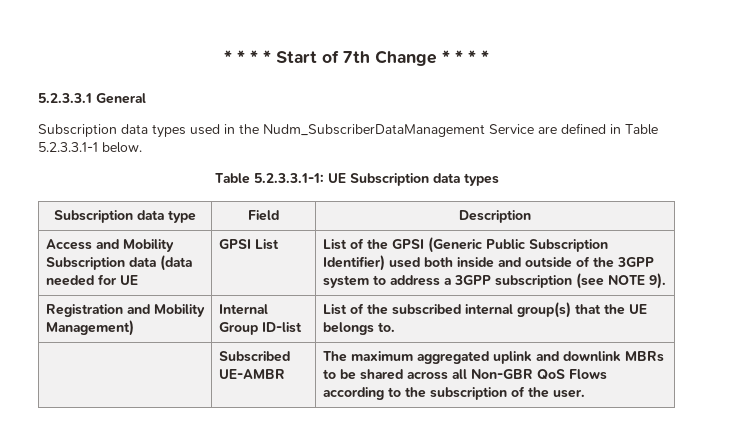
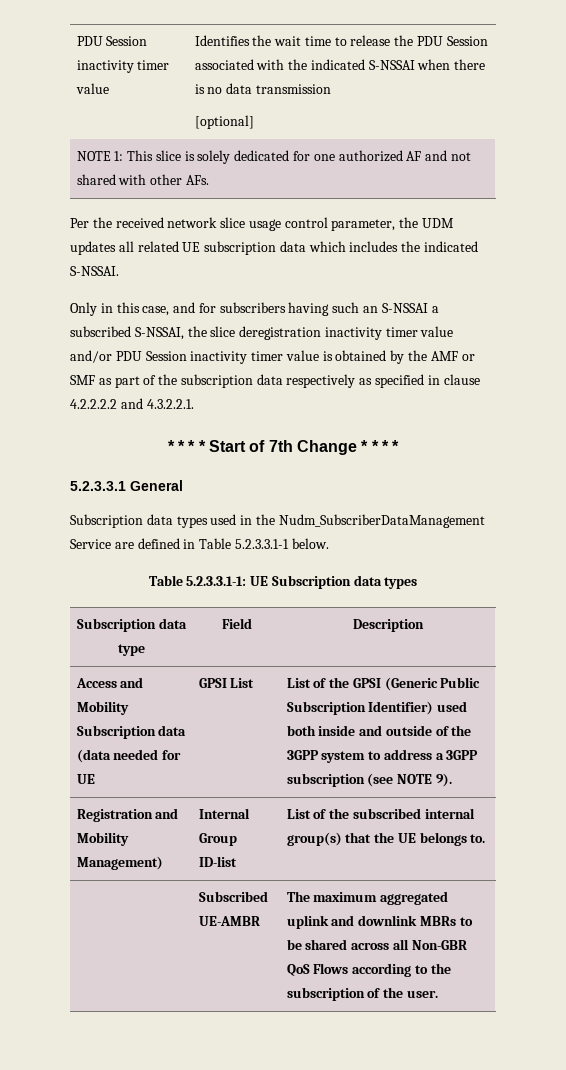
+ PDU Session inactivity timer value | Identifies the wait time to release the PDU Session associated with the indicated S-NSSAI when there is no data transmission
+ [optional]
+ NOTE 1: This slice is solely dedicated for one authorized AF and not shared with other AFs.
+ Per the received network slice usage control parameter, the UDM updates all related UE subscription data which includes the indicated S-NSSAI.
+ Only in this case, and for subscribers having such an S-NSSAI a subscribed S-NSSAI, the slice deregistration inactivity timer value and/or PDU Session inactivity timer value is obtained by the AMF or SMF as part of the subscription data respectively as specified in clause 4.2.2.2.2 and 4.3.2.2.1.

